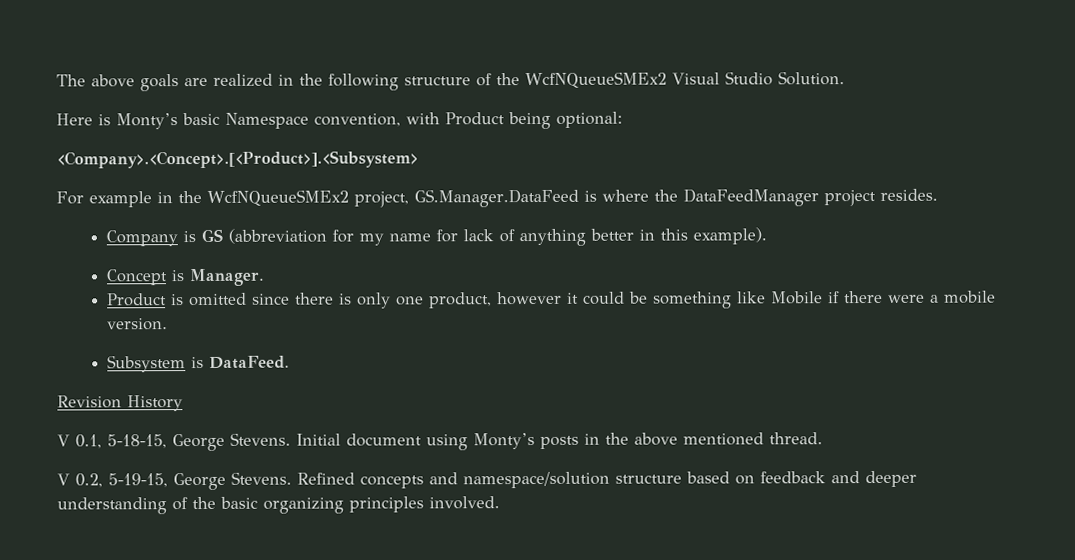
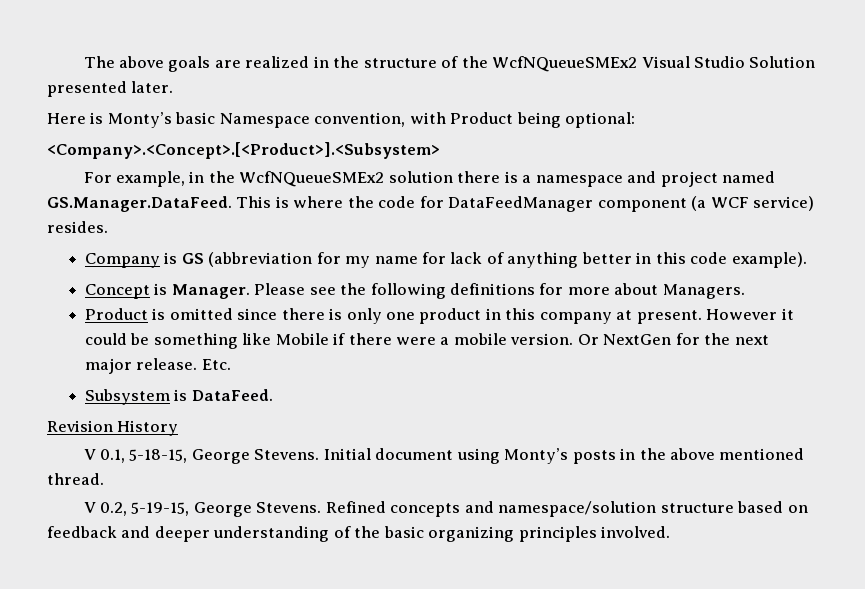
- The above goals are realized in the following structure of the WcfNQueueSMEx2 Visual Studio Solution.
+ The above goals are realized in the structure of the WcfNQueueSMEx2 Visual Studio Solution presented later.
- For example in the WcfNQueueSMEx2 project, GS.Manager.DataFeed is where the DataFeedManager project resides.
+ For example, in the WcfNQueueSMEx2 solution there is a namespace and project named GS.Manager.DataFeed. This is where the code for DataFeedManager component (a WCF service) resides.
- Company is GS (abbreviation for my name for lack of anything better in this example).
+ Company is GS (abbreviation for my name for lack of anything better in this code example).
+ Please see the following definitions for more about Managers.
- Product is omitted since there is only one product, however it could be something like Mobile if there were a mobile version.
+ Product is omitted since there is only one product in this company at present. However it could be something like Mobile if there were a mobile version. Or NextGen for the next major release. Etc.

